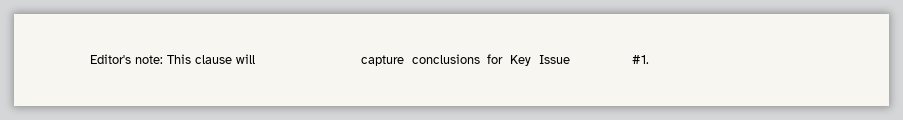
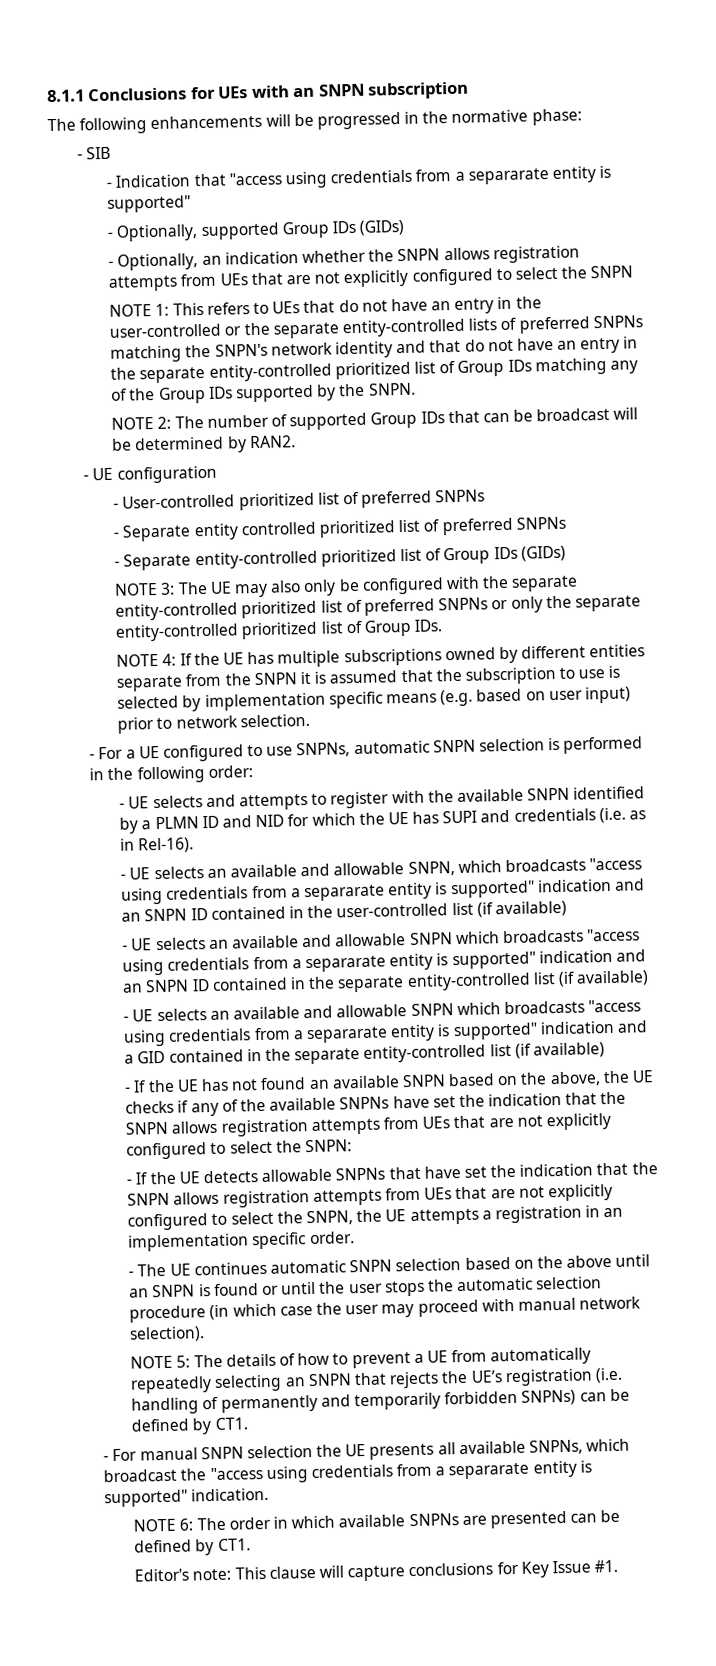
+ 8.1.1 Conclusions for UEs with an SNPN subscription
+ The following enhancements will be progressed in the normative phase:
+ - SIB
+ - Indication that "access using credentials from a separarate entity is supported"
+ - Optionally, supported Group IDs (GIDs)
+ - Optionally, an indication whether the SNPN allows registration attempts from UEs that are not explicitly configured to select the SNPN
+ NOTE 1: This refers to UEs that do not have an entry in the user-controlled or the separate entity-controlled lists of preferred SNPNs matching the SNPN's network identity and that do not have an entry in the separate entity-controlled prioritized list of Group IDs matching any of the Group IDs supported by the SNPN.
+ NOTE 2: The number of supported Group IDs that can be broadcast will be determined by RAN2.
+ - UE configuration
+ - User-controlled prioritized list of preferred SNPNs
+ - Separate entity controlled prioritized list of preferred SNPNs
+ - Separate entity-controlled prioritized list of Group IDs (GIDs)
+ NOTE 3: The UE may also only be configured with the separate entity-controlled prioritized list of preferred SNPNs or only the separate entity-controlled prioritized list of Group IDs.
+ NOTE 4: If the UE has multiple subscriptions owned by different entities separate from the SNPN it is assumed that the subscription to use is selected by implementation specific means (e.g. based on user input) prior to network selection.
+ - For a UE configured to use SNPNs, automatic SNPN selection is performed in the following order:
+ - UE selects and attempts to register with the available SNPN identified by a PLMN ID and NID for which the UE has SUPI and credentials (i.e. as in Rel-16).
+ - UE selects an available and allowable SNPN, which broadcasts "access using credentials from a separarate entity is supported" indication and an SNPN ID contained in the user-controlled list (if available)
+ - UE selects an available and allowable SNPN which broadcasts "access using credentials from a separarate entity is supported" indication and an SNPN ID contained in the separate entity-controlled list (if available)
+ - UE selects an available and allowable SNPN which broadcasts "access using credentials from a separarate entity is supported" indication and a GID contained in the separate entity-controlled list (if available)
+ - If the UE has not found an available SNPN based on the above, the UE checks if any of the available SNPNs have set the indication that the SNPN allows registration attempts from UEs that are not explicitly configured to select the SNPN:
+ - If the UE detects allowable SNPNs that have set the indication that the SNPN allows registration attempts from UEs that are not explicitly configured to select the SNPN, the UE attempts a registration in an implementation specific order.
+ - The UE continues automatic SNPN selection based on the above until an SNPN is found or until the user stops the automatic selection procedure (in which case the user may proceed with manual network selection).
+ NOTE 5: The details of how to prevent a UE from automatically repeatedly selecting an SNPN that rejects the UE’s registration (i.e. handling of permanently and temporarily forbidden SNPNs) can be defined by CT1.
+ - For manual SNPN selection the UE presents all available SNPNs, which broadcast the "access using credentials from a separarate entity is supported" indication.
+ NOTE 6: The order in which available SNPNs are presented can be defined by CT1.

